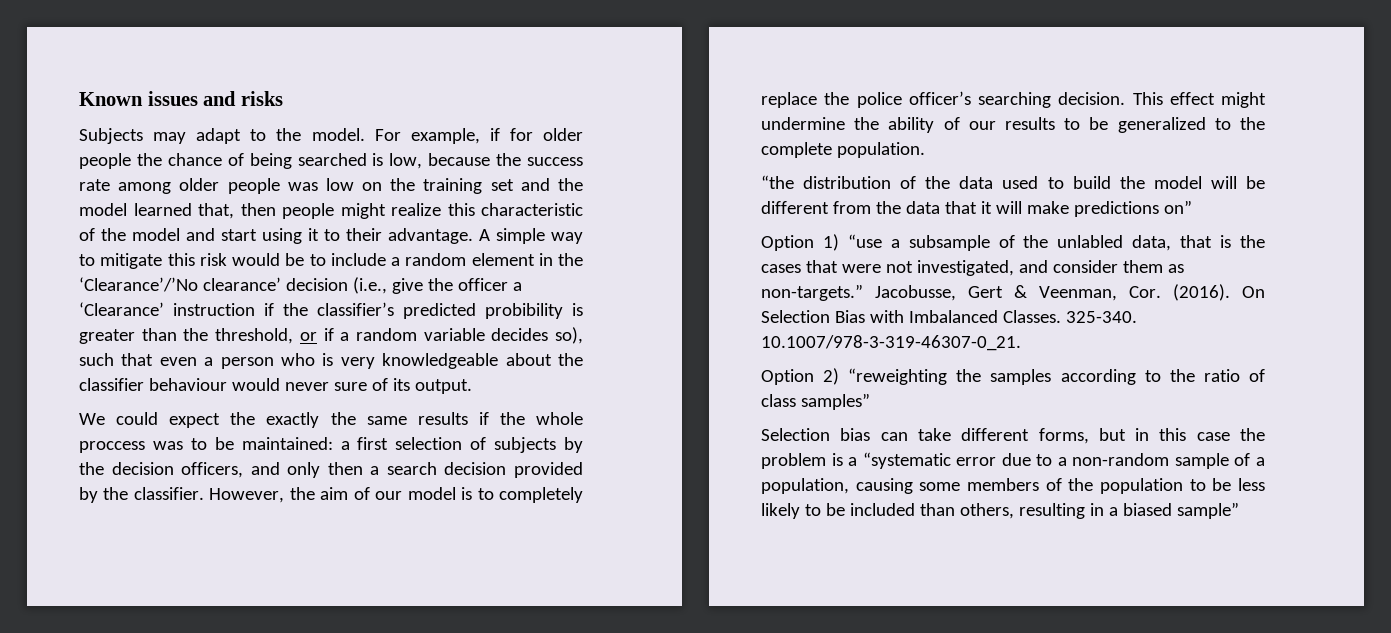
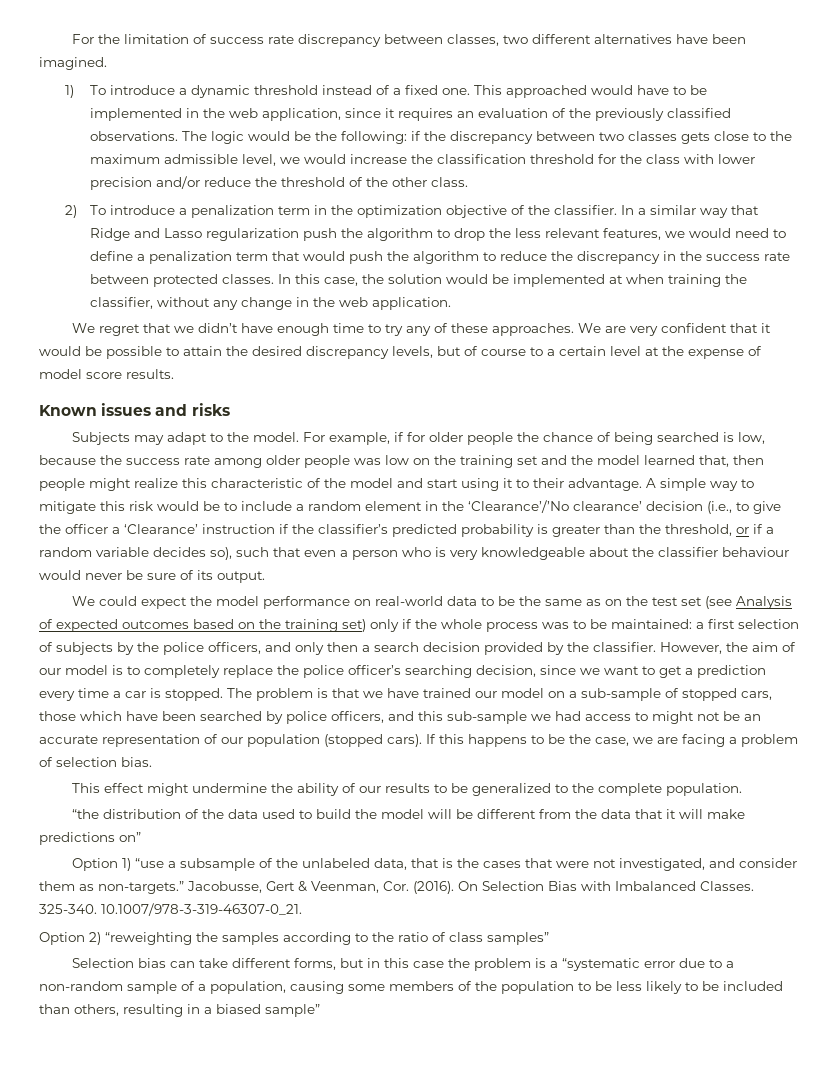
+ For the limitation of success rate discrepancy between classes, two different alternatives have been imagined.
+ 1) To introduce a dynamic threshold instead of a fixed one. This approached would have to be implemented in the web application, since it requires an evaluation of the previously classified observations. The logic would be the following: if the discrepancy between two classes gets close to the maximum admissible level, we would increase the classification threshold for the class with lower precision and/or reduce the threshold of the other class.
+ 2) To introduce a penalization term in the optimization objective of the classifier. In a similar way that Ridge and Lasso regularization push the algorithm to drop the less relevant features, we would need to define a penalization term that would push the algorithm to reduce the discrepancy in the success rate between protected classes. In this case, the solution would be implemented at when training the classifier, without any change in the web application.
+ We regret that we didn’t have enough time to try any of these approaches. We are very confident that it would be possible to attain the desired discrepancy levels, but of course to a certain level at the expense of model score results.
- A simple way to mitigate this risk would be to include a random element in the ‘Clearance’/’No clearance’ decision (i.e., give the officer a ‘Clearance’ instruction if the classifier’s predicted probibility is greater than the threshold, or if a random variable decides so), such that even a person who is very knowledgeable about the classifier behaviour would never sure of its output.
+ A simple way to mitigate this risk would be to include a random element in the ‘Clearance’/’No clearance’ decision (i.e., to give the officer a ‘Clearance’ instruction if the classifier’s predicted probability is greater than the threshold, or if a random variable decides so), such that even a person who is very knowledgeable about the classifier behaviour would never be sure of its output.
- We could expect the exactly the same results if the whole proccess was to be maintained: a first selection of subjects by the decision officers, and only then a search decision provided by the classifier.
+ We could expect the model performance on real-world data to be the same as on the test set (see Analysis of expected outcomes based on the training set) only if the whole process was to be maintained: a first selection of subjects by the police officers, and only then a search decision provided by the classifier.
- However, the aim of our model is to completely replace the police officer’s searching decision. This effect might undermine the ability of our results to be generalized to the complete population.
+ However, the aim of our model is to completely replace the police officer’s searching decision, since we want to get a prediction every time a car is stopped. The problem is that we have trained our model on a sub-sample of stopped cars, those which have been searched by police officers, and this sub-sample we had access to might not be an accurate representation of our population (stopped cars). If this happens to be the case, we are facing a problem of selection bias.
+ This effect might undermine the ability of our results to be generalized to the complete population.
- Option 1) “use a subsample of the unlabled data, that is the cases that were not investigated, and consider them as non-targets.”
+ Option 1) “use a subsample of the unlabeled data, that is the cases that were not investigated, and consider them as non-targets.”

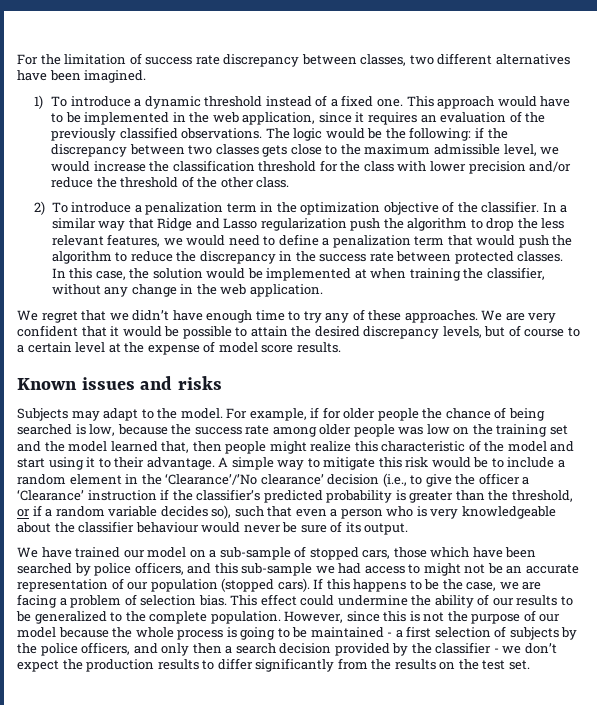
- This approached would have to be implemented in the web application, since it requires an evaluation of the previously classified observations.
+ This approach would have to be implemented in the web application, since it requires an evaluation of the previously classified observations.
- We could expect the model performance on real-world data to be the same as on the test set (see Analysis of expected outcomes based on the training set) only if the whole process was to be maintained: a first selection of subjects by the police officers, and only then a search decision provided by the classifier. However, the aim of our model is to completely replace the police officer’s searching decision, since we want to get a prediction every time a car is stopped. The problem is that we have trained our model on a sub-sample of stopped cars, those which have been searched by police officers, and this sub-sample we had access to might not be an accurate representation of our population (stopped cars).
+ We have trained our model on a sub-sample of stopped cars, those which have been searched by police officers, and this sub-sample we had access to might not be an accurate representation of our population (stopped cars).
- If this happens to be the case, we are facing a problem of selection bias.
- This effect might undermine the ability of our results to be generalized to the complete population.
- “the distribution of the data used to build the model will be different from the data that it will make predictions on”
- Option 1) “use a subsample of the unlabeled data, that is the cases that were not investigated, and consider them as non-targets.” Jacobusse, Gert & Veenman, Cor. (2016). On Selection Bias with Imbalanced Classes. 325-340. 10.1007/978-3-319-46307-0_21.
- Option 2) “reweighting the samples according to the ratio of class samples”
- Selection bias can take different forms, but in this case the problem is a “systematic error due to a non-random sample of a population, causing some members of the population to be less likely to be included than others, resulting in a biased sample”
+ If this happens to be the case, we are facing a problem of selection bias. This effect could undermine the ability of our results to be generalized to the complete population. However, since this is not the purpose of our model because the whole process is going to be maintained - a first selection of subjects by the police officers, and only then a search decision provided by the classifier - we don’t expect the production results to differ significantly from the results on the test set.

